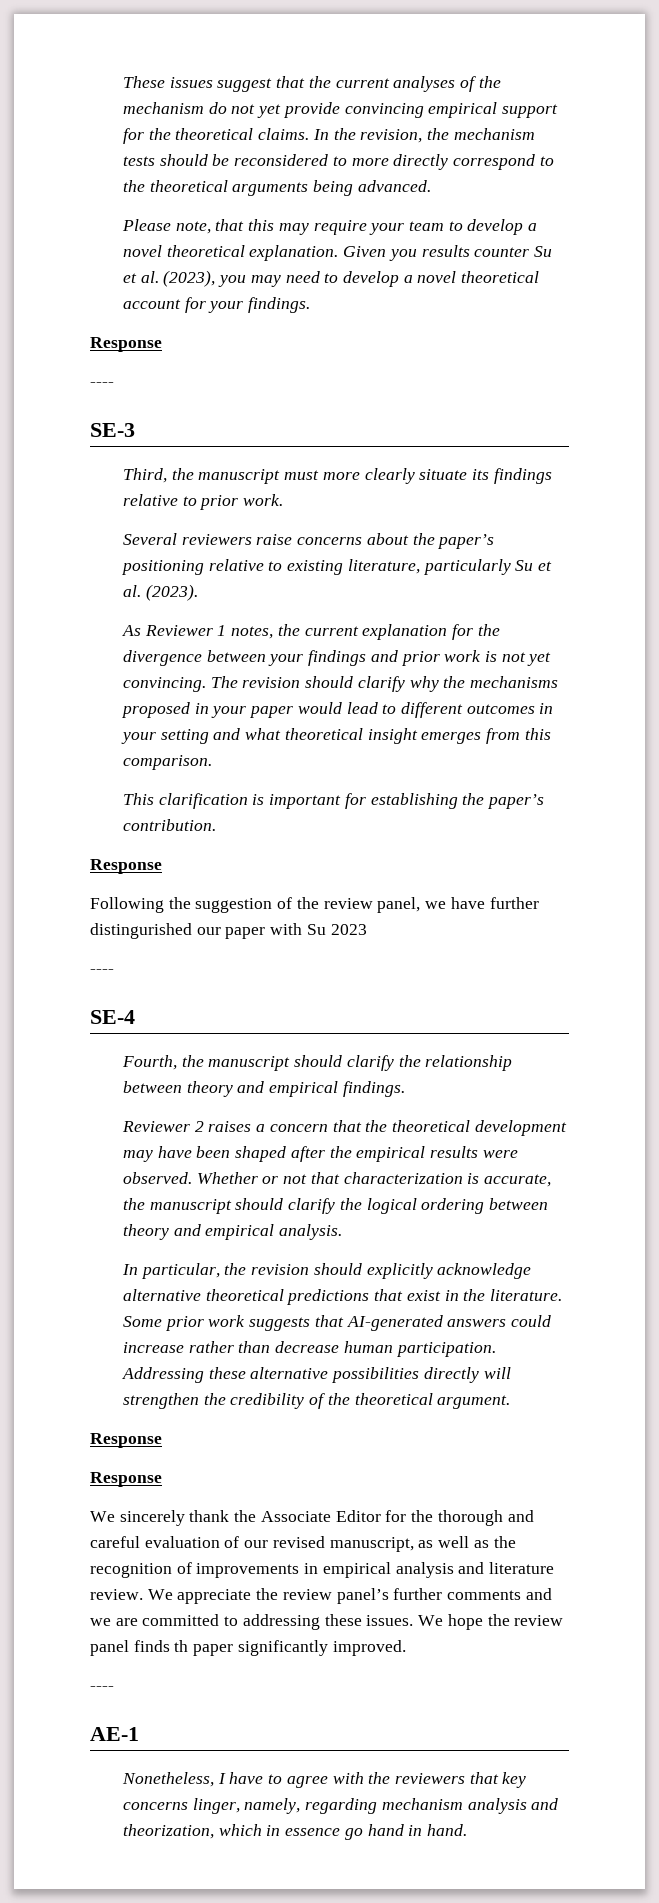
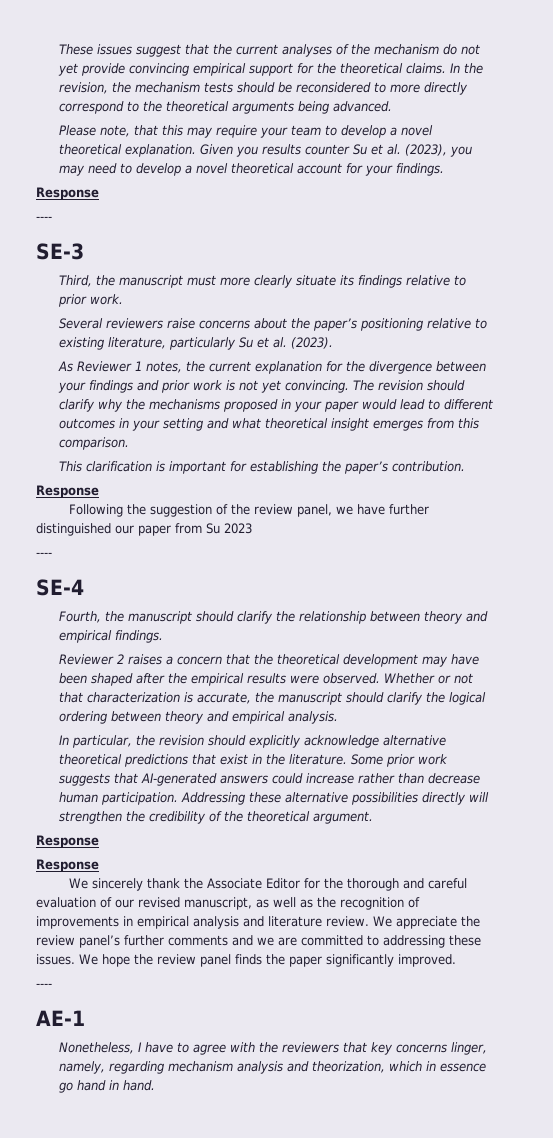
- Following the suggestion of the review panel, we have further distingurished our paper with Su 2023
+ Following the suggestion of the review panel, we have further distinguished our paper from Su 2023
- We hope the review panel finds th paper significantly improved.
+ We hope the review panel finds the paper significantly improved.

